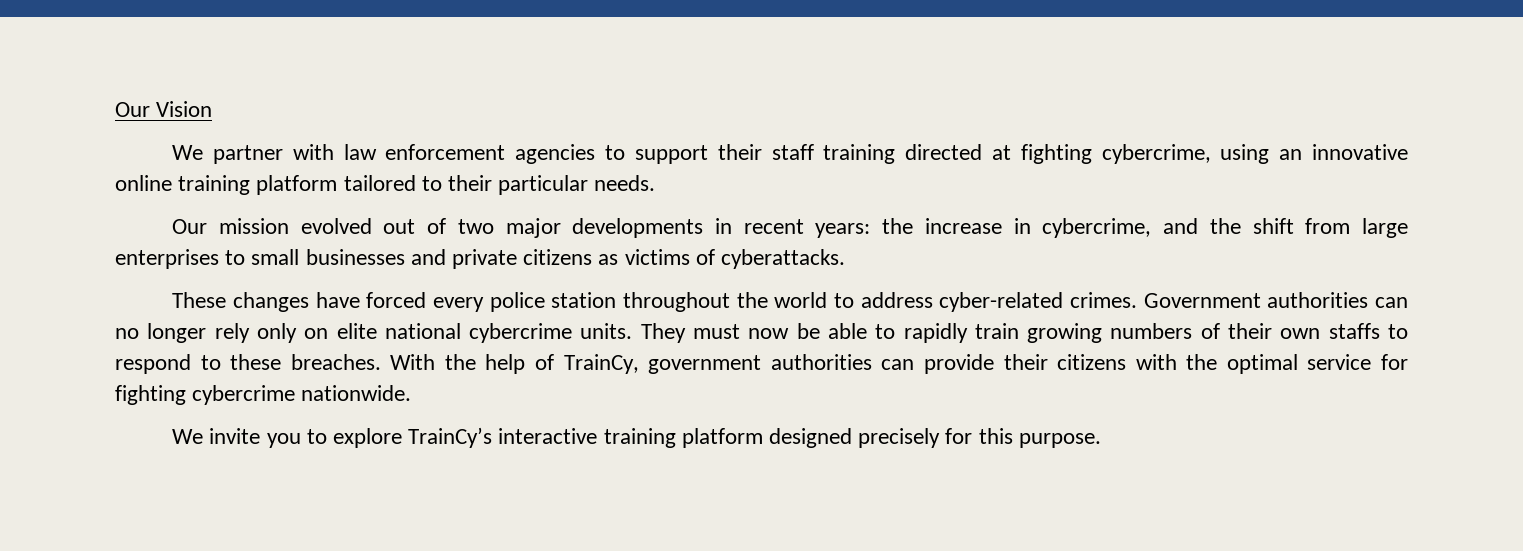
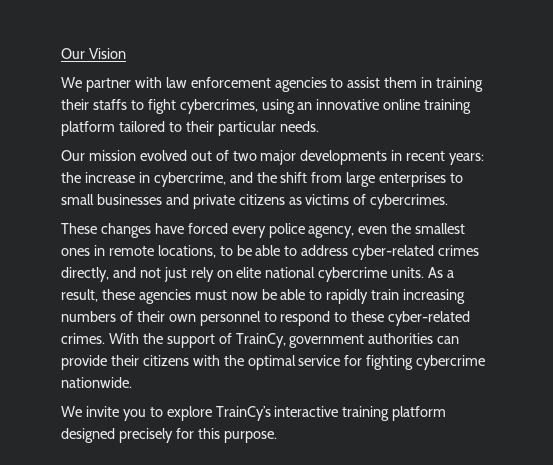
- We partner with law enforcement agencies to support their staff training directed at fighting cybercrime, using an innovative online training platform tailored to their particular needs.
+ We partner with law enforcement agencies to assist them in training their staffs to fight cybercrimes, using an innovative online training platform tailored to their particular needs.
- Our mission evolved out of two major developments in recent years: the increase in cybercrime, and the shift from large enterprises to small businesses and private citizens as victims of cyberattacks.
+ Our mission evolved out of two major developments in recent years: the increase in cybercrime, and the shift from large enterprises to small businesses and private citizens as victims of cybercrimes.
- These changes have forced every police station throughout the world to address cyber-related crimes. Government authorities can no longer rely only on elite national cybercrime units.
+ These changes have forced every police agency, even the smallest ones in remote locations, to be able to address cyber-related crimes directly, and not just rely on elite national cybercrime units.
- They must now be able to rapidly train growing numbers of their own staffs to respond to these breaches.
+ As a result, these agencies must now be able to rapidly train increasing numbers of their own personnel to respond to these cyber-related crimes.
- With the help of TrainCy, government authorities can provide their citizens with the optimal service for fighting cybercrime nationwide.
+ With the support of TrainCy, government authorities can provide their citizens with the optimal service for fighting cybercrime nationwide.

